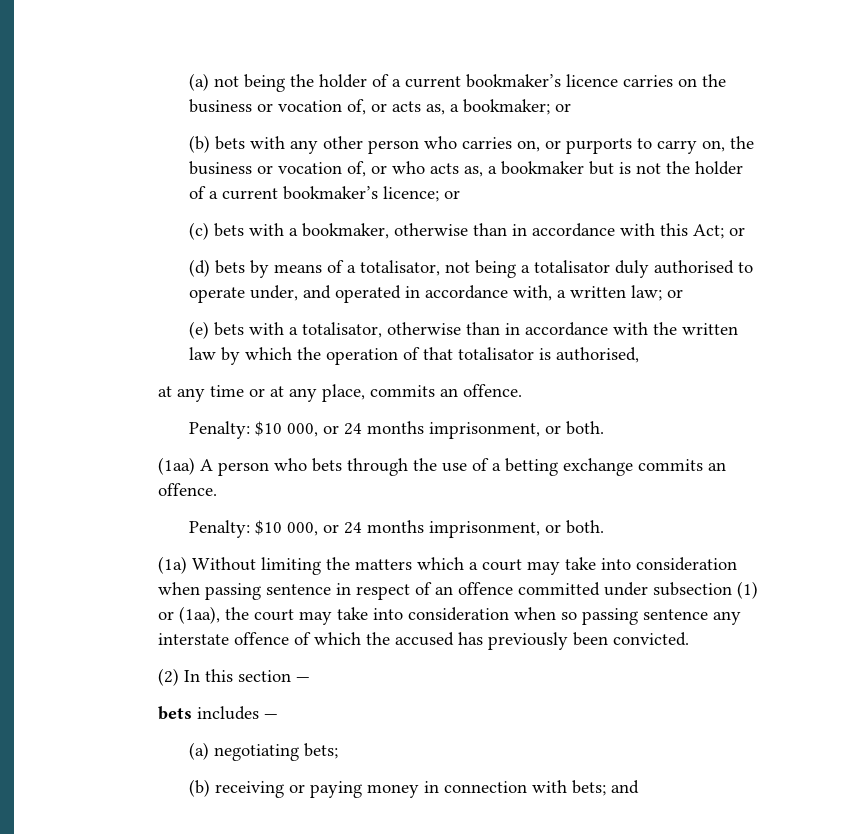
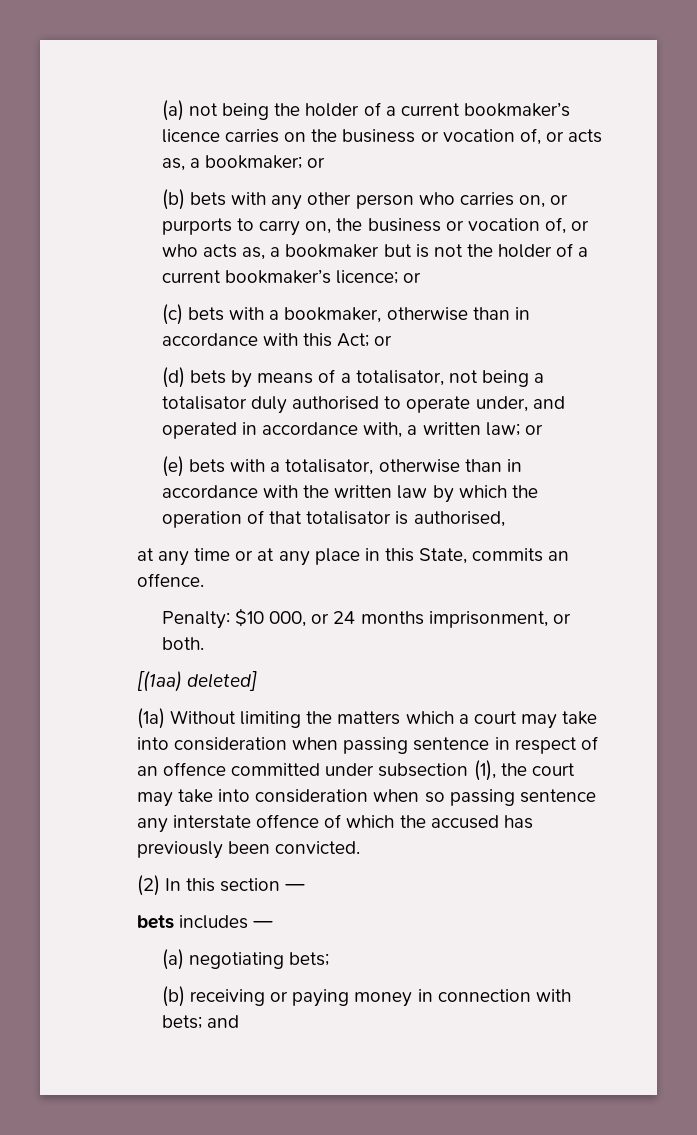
- at any time or at any place, commits an offence.
+ at any time or at any place in this State, commits an offence.
- (1aa) A person who bets through the use of a betting exchange commits an offence.
- Penalty: $10 000, or 24 months imprisonment, or both.
+ [(1aa) deleted]
- (1a) Without limiting the matters which a court may take into consideration when passing sentence in respect of an offence committed under subsection (1) or (1aa), the court may take into consideration when so passing sentence any interstate offence of which the accused has previously been convicted.
+ (1a) Without limiting the matters which a court may take into consideration when passing sentence in respect of an offence committed under subsection (1), the court may take into consideration when so passing sentence any interstate offence of which the accused has previously been convicted.

